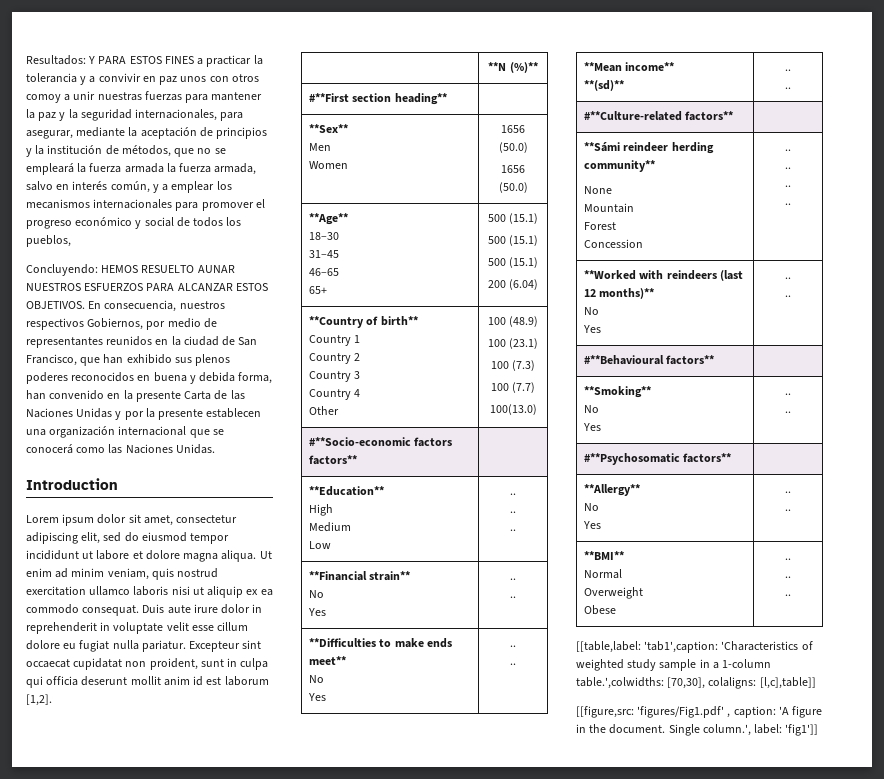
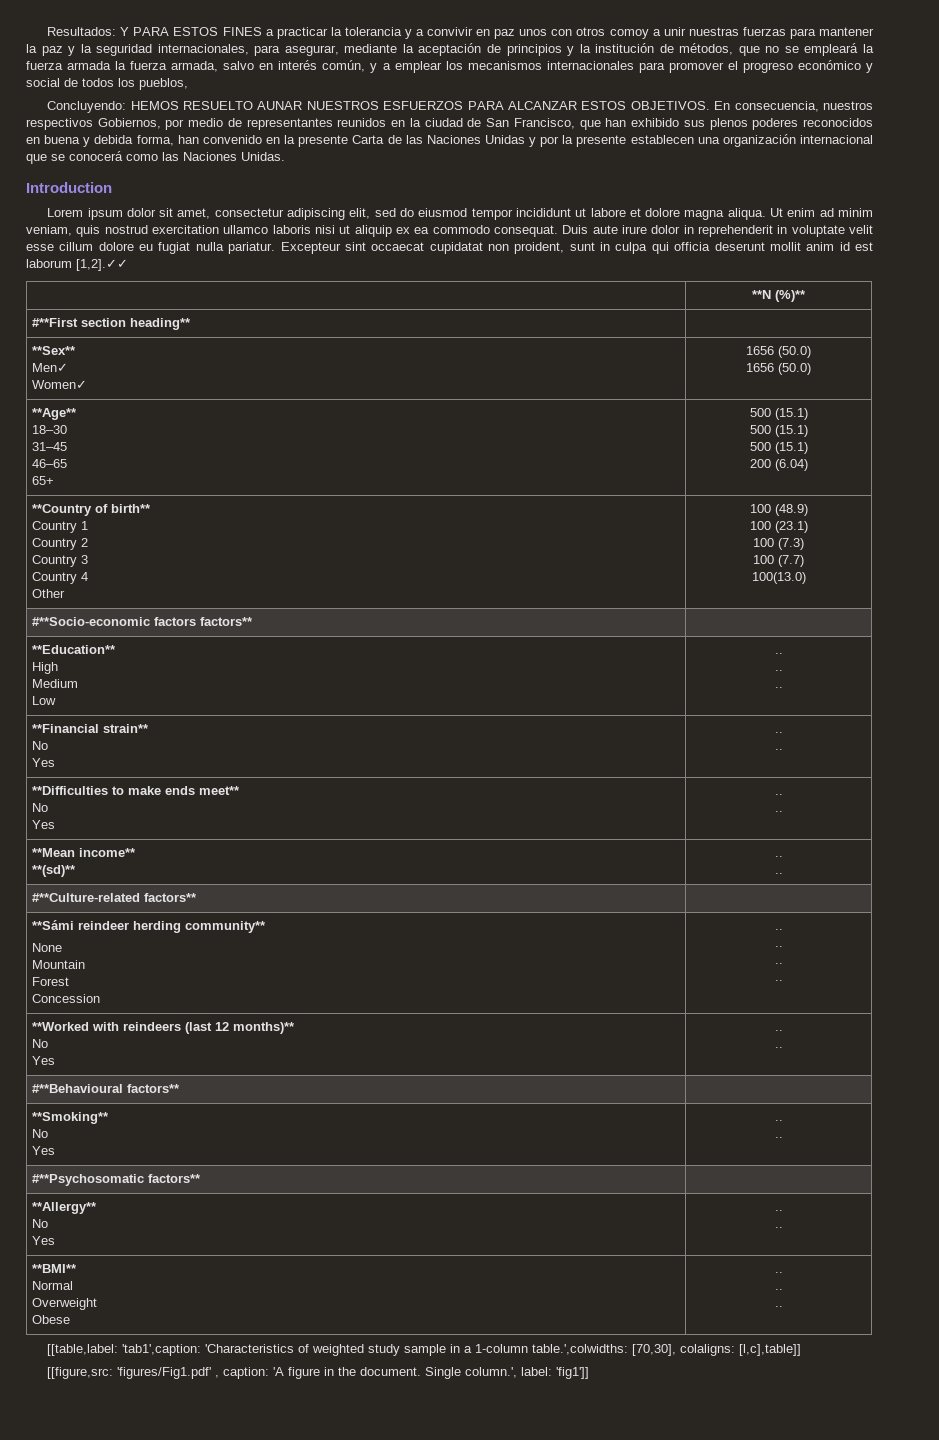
- Excepteur sint occaecat cupidatat non proident, sunt in culpa qui officia deserunt mollit anim id est laborum [1,2].
+ Excepteur sint occaecat cupidatat non proident, sunt in culpa qui officia deserunt mollit anim id est laborum [1,2].✓✓
  **Sex**
- Men
- Women | 1656 (50.0)
+ Men✓
+ Women✓ | 1656 (50.0)

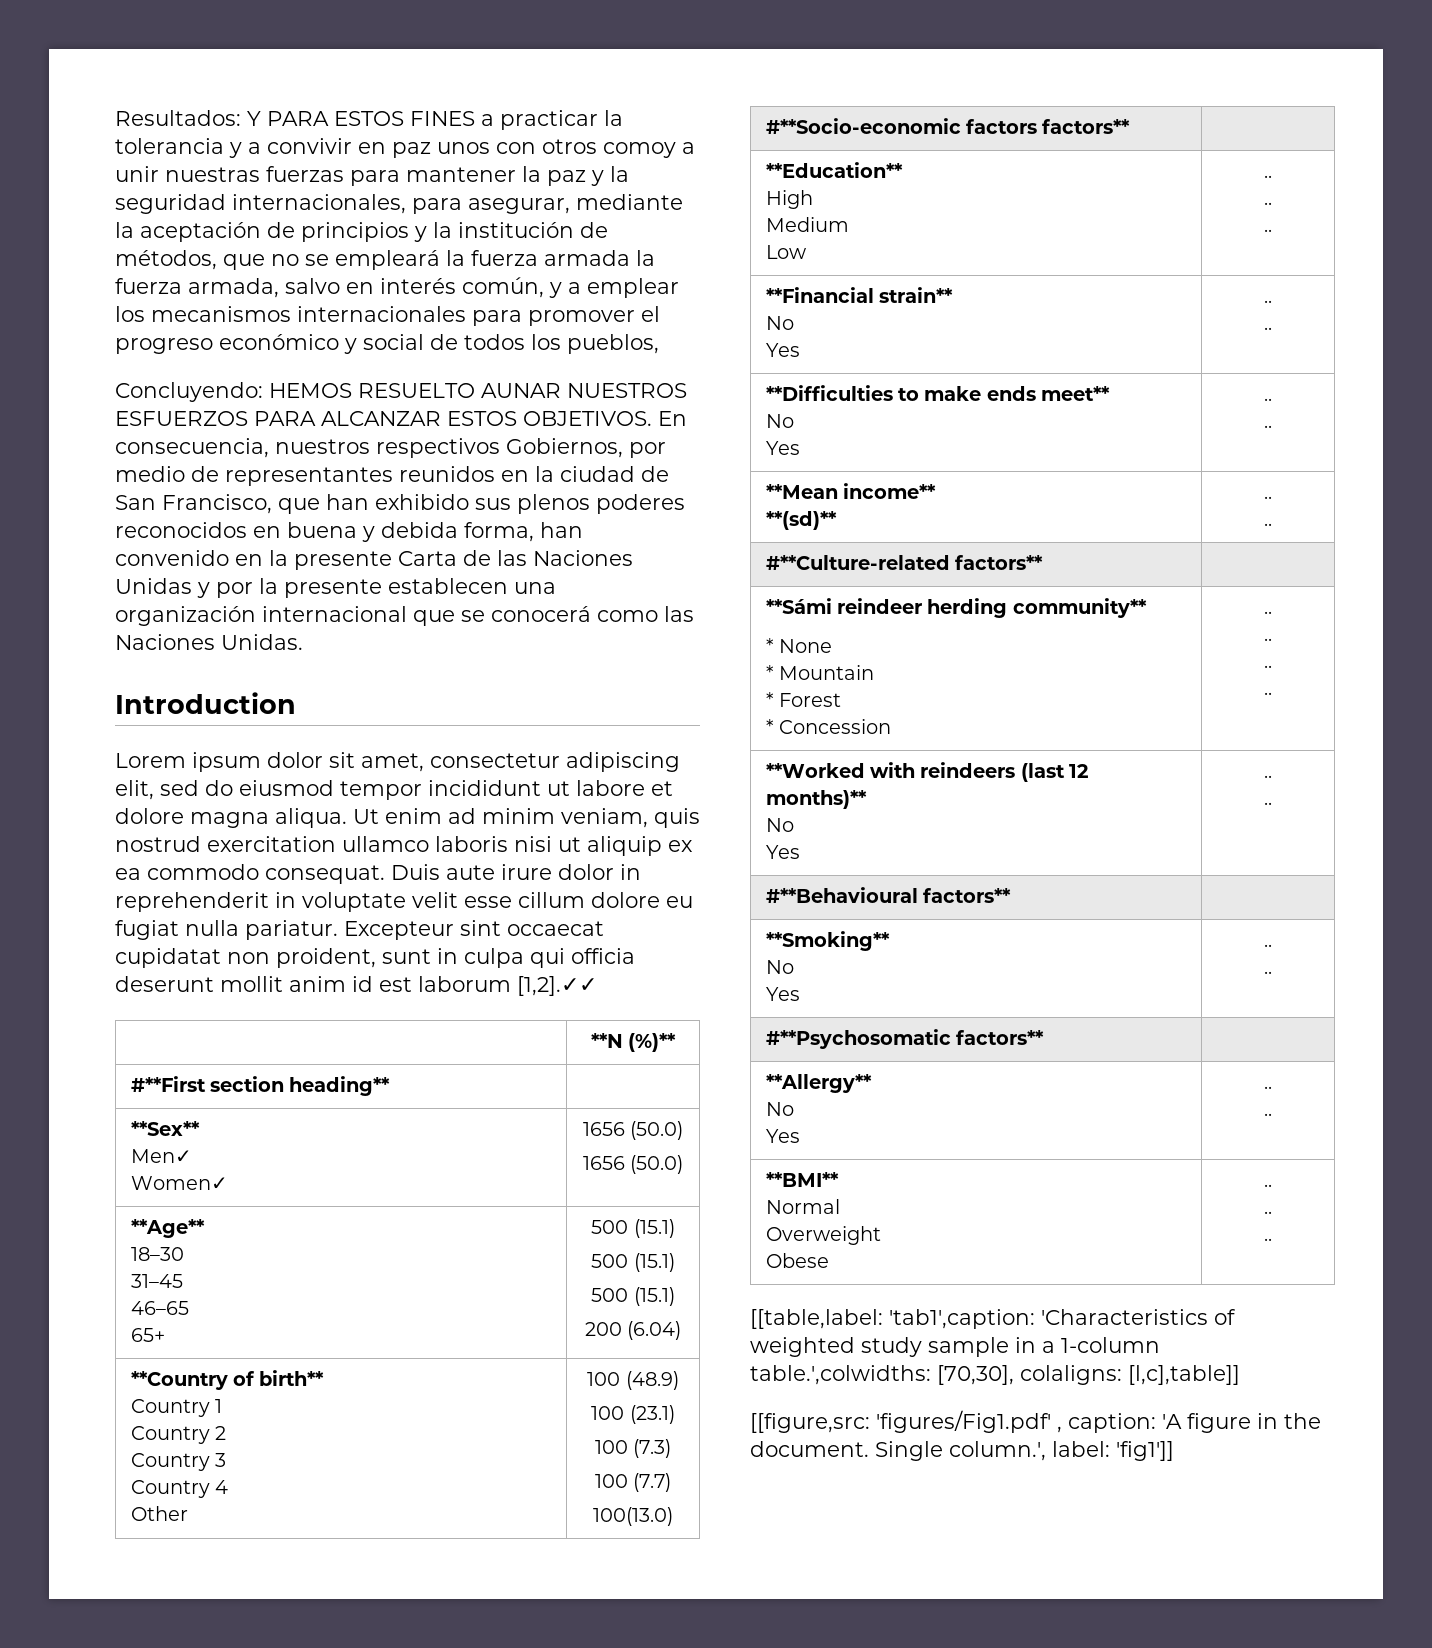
  **Sámi reindeer herding community**
- None
- Mountain
- Forest
- Concession | ..
+ * None
+ * Mountain
+ * Forest
+ * Concession | ..

